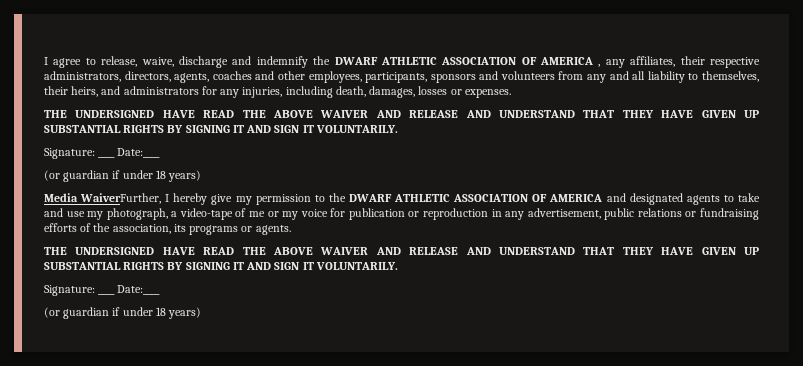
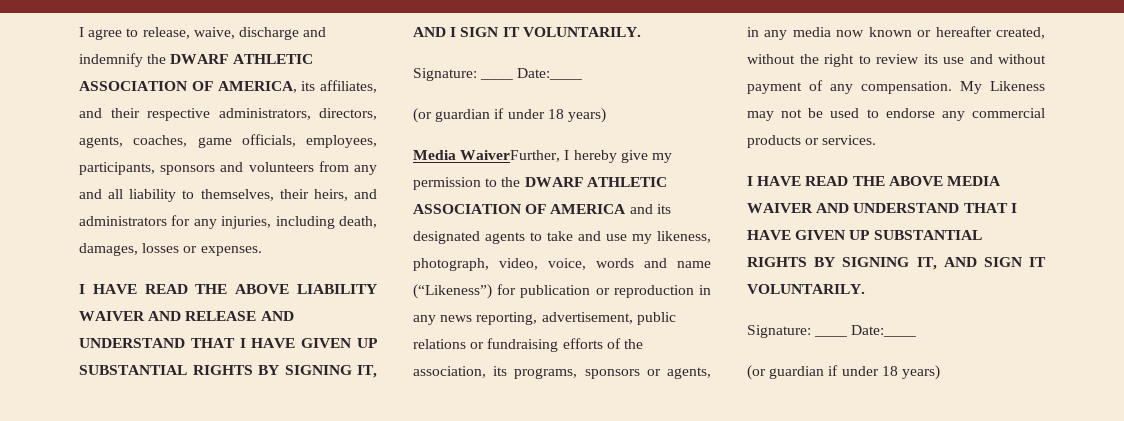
- I agree to release, waive, discharge and indemnify the DWARF ATHLETIC ASSOCIATION OF AMERICA , any affiliates, their respective administrators, directors, agents, coaches and other employees, participants, sponsors and volunteers from any and all liability to themselves, their heirs, and administrators for any injuries, including death, damages, losses or expenses.
- THE UNDERSIGNED HAVE READ THE ABOVE WAIVER AND RELEASE AND UNDERSTAND THAT THEY HAVE GIVEN UP SUBSTANTIAL RIGHTS BY SIGNING IT AND SIGN IT VOLUNTARILY.
+ I agree to release, waive, discharge and indemnify the DWARF ATHLETIC ASSOCIATION OF AMERICA, its affiliates, and their respective administrators, directors, agents, coaches, game officials, employees, participants, sponsors and volunteers from any and all liability to themselves, their heirs, and administrators for any injuries, including death, damages, losses or expenses.
+ I HAVE READ THE ABOVE LIABILITY WAIVER AND RELEASE AND UNDERSTAND THAT I HAVE GIVEN UP SUBSTANTIAL RIGHTS BY SIGNING IT, AND I SIGN IT VOLUNTARILY.
- Media WaiverFurther, I hereby give my permission to the DWARF ATHLETIC ASSOCIATION OF AMERICA and designated agents to take and use my photograph, a video-tape of me or my voice for publication or reproduction in any advertisement, public relations or fundraising efforts of the association, its programs or agents.
- THE UNDERSIGNED HAVE READ THE ABOVE WAIVER AND RELEASE AND UNDERSTAND THAT THEY HAVE GIVEN UP SUBSTANTIAL RIGHTS BY SIGNING IT AND SIGN IT VOLUNTARILY.
+ Media WaiverFurther, I hereby give my permission to the DWARF ATHLETIC ASSOCIATION OF AMERICA and its designated agents to take and use my likeness, photograph, video, voice, words and name (“Likeness”) for publication or reproduction in any news reporting, advertisement, public relations or fundraising efforts of the association, its programs, sponsors or agents, in any media now known or hereafter created, without the right to review its use and without payment of any compensation. My Likeness may not be used to endorse any commercial products or services.
+ I HAVE READ THE ABOVE MEDIA WAIVER AND UNDERSTAND THAT I HAVE GIVEN UP SUBSTANTIAL RIGHTS BY SIGNING IT, AND SIGN IT VOLUNTARILY.

